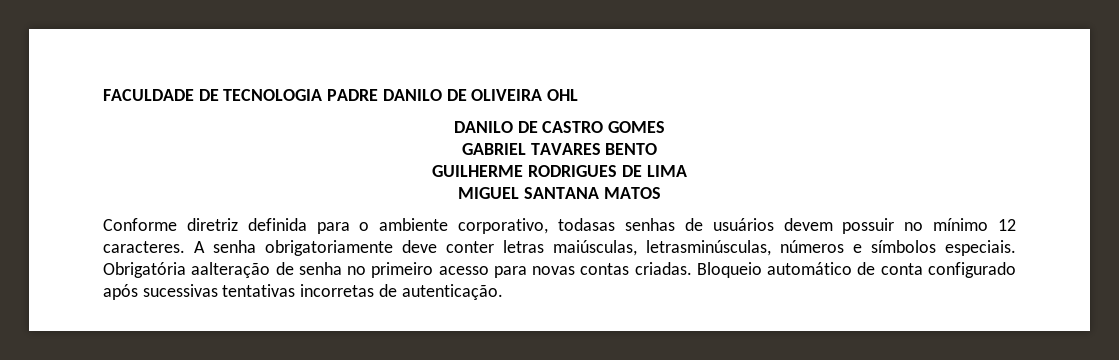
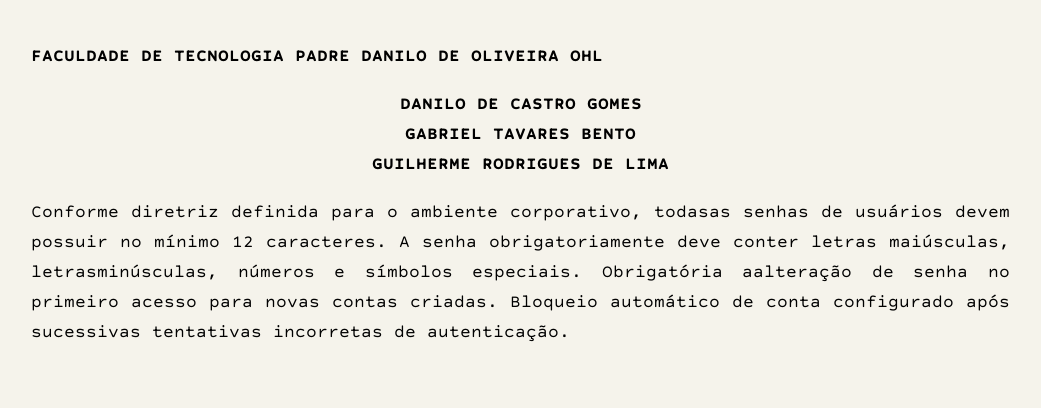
- MIGUEL SANTANA MATOS

